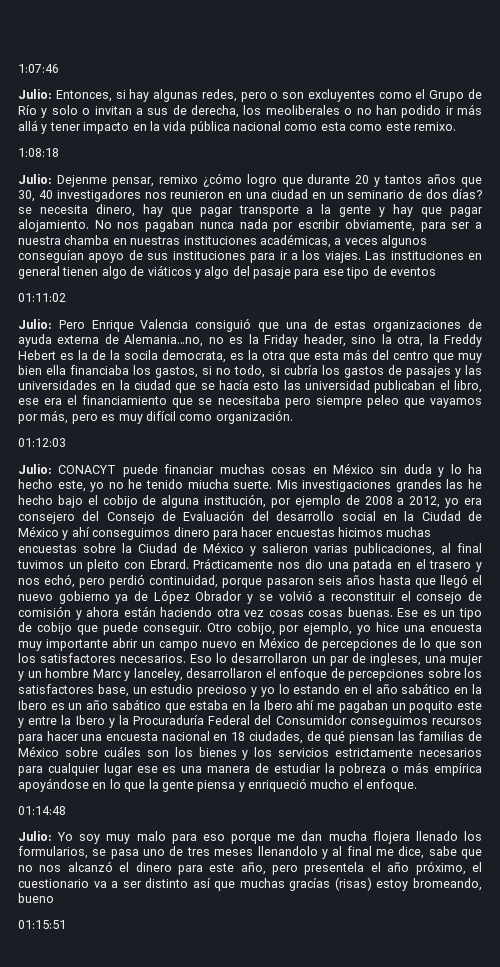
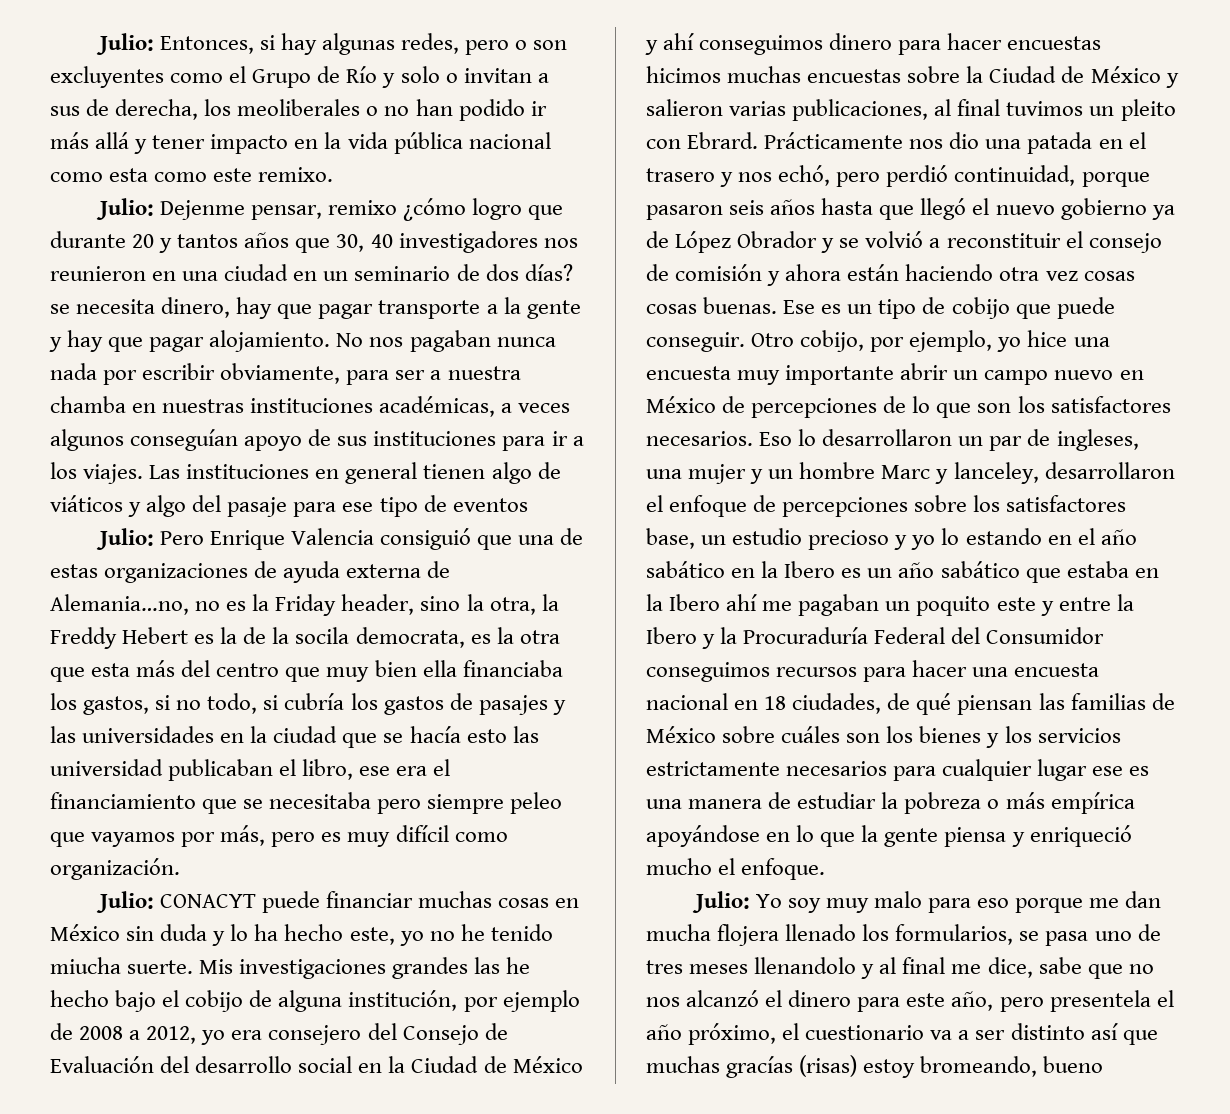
- 1:07:46
- 1:08:18
- 01:11:02
- 01:12:03
- 01:14:48
- 01:15:51

